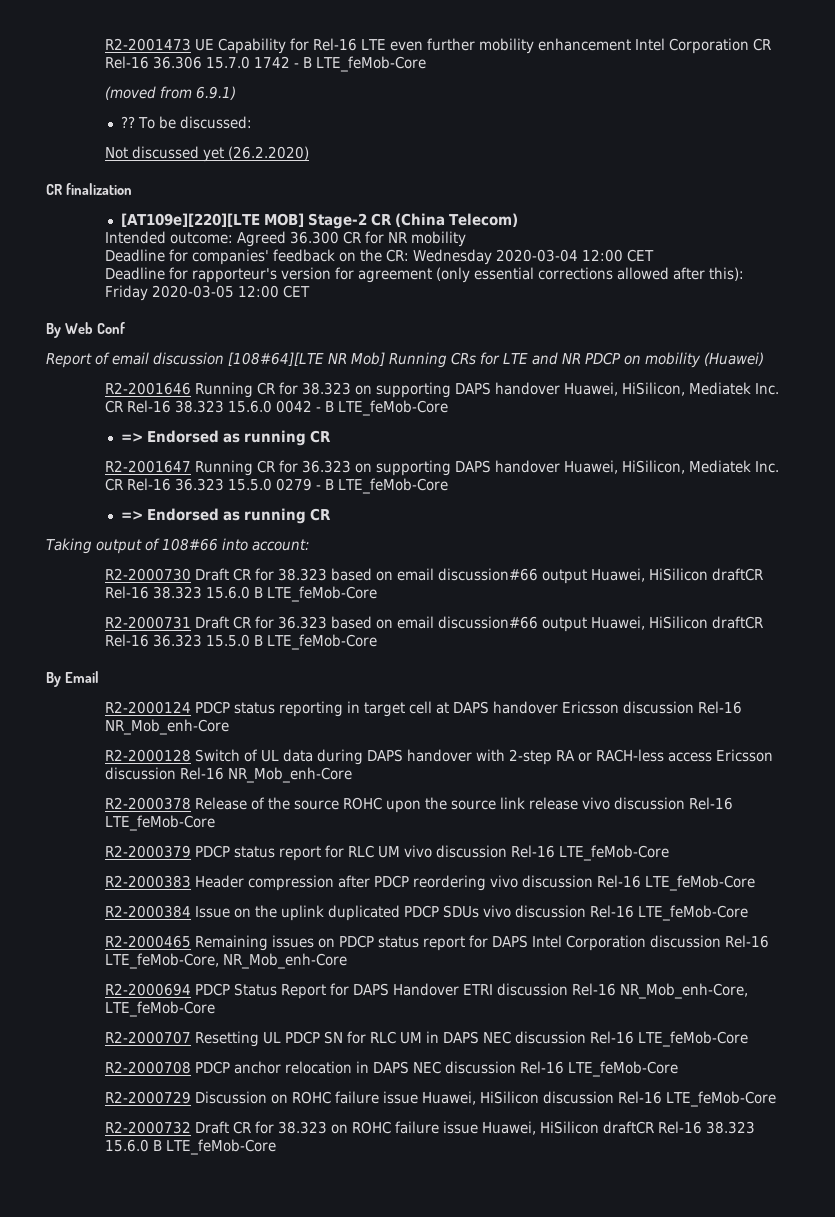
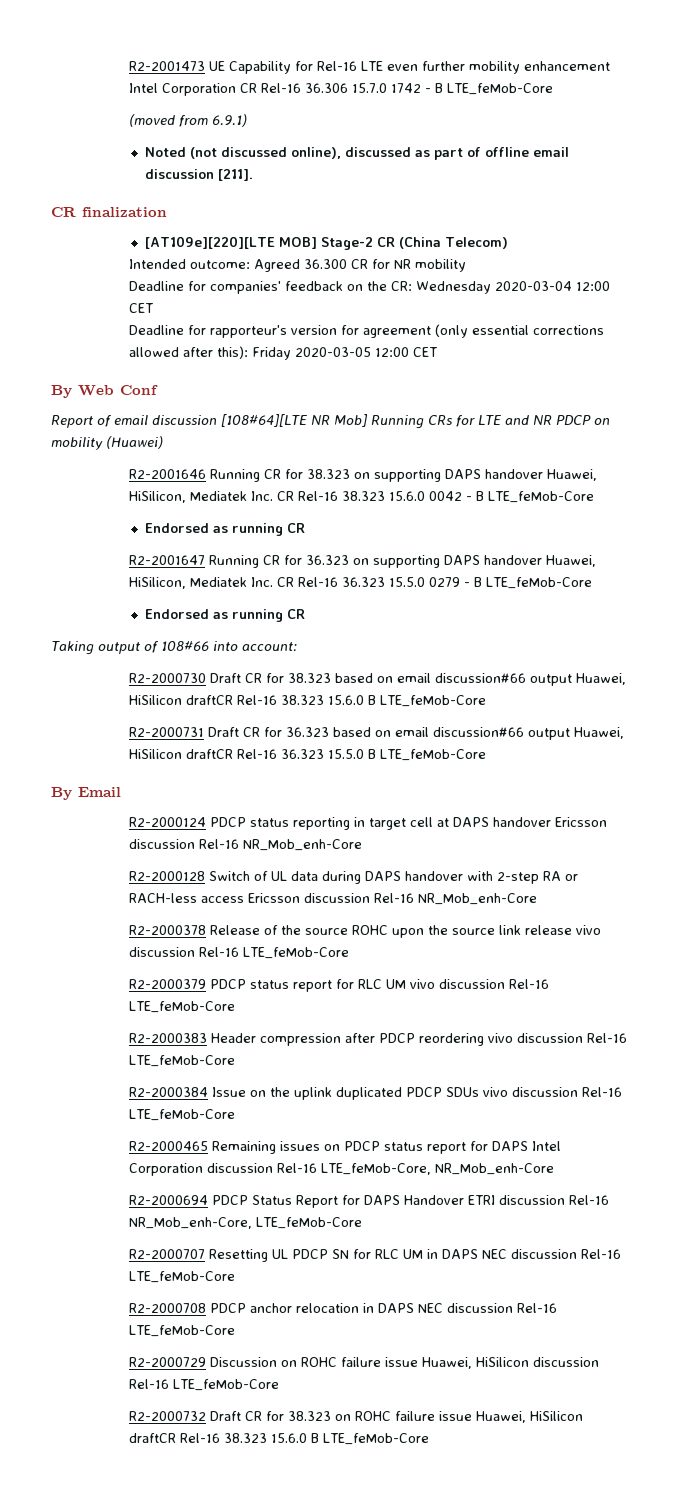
- ?? To be discussed:
- Not discussed yet (26.2.2020)
+ Noted (not discussed online), discussed as part of offline email discussion [211].
  R2-2001646 Running CR for 38.323 on supporting DAPS handover Huawei, HiSilicon, Mediatek Inc. CR Rel-16 38.323 15.6.0 0042 - B LTE_feMob-Core
- => Endorsed as running CR
+ Endorsed as running CR
  R2-2001647 Running CR for 36.323 on supporting DAPS handover Huawei, HiSilicon, Mediatek Inc. CR Rel-16 36.323 15.5.0 0279 - B LTE_feMob-Core
- => Endorsed as running CR
+ Endorsed as running CR

